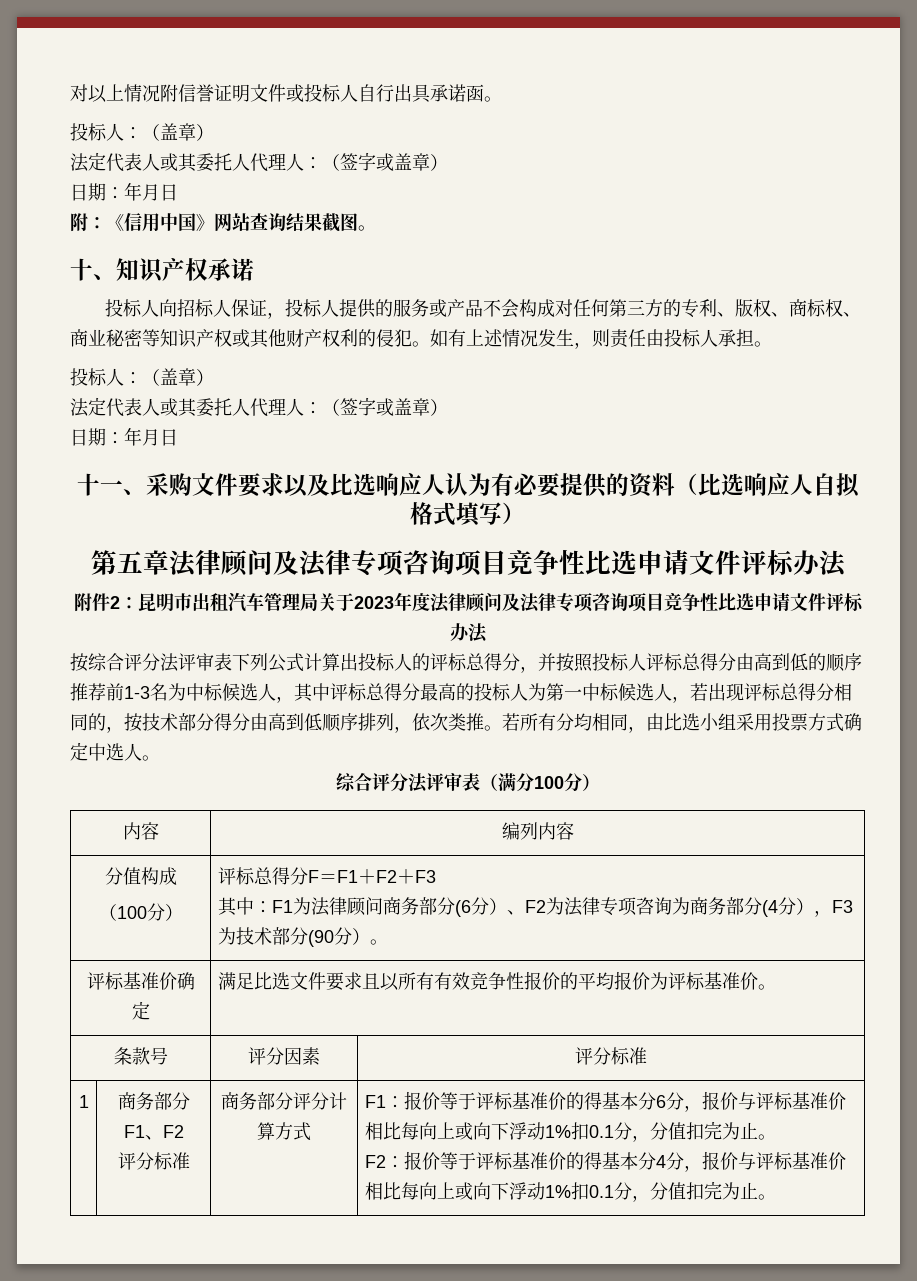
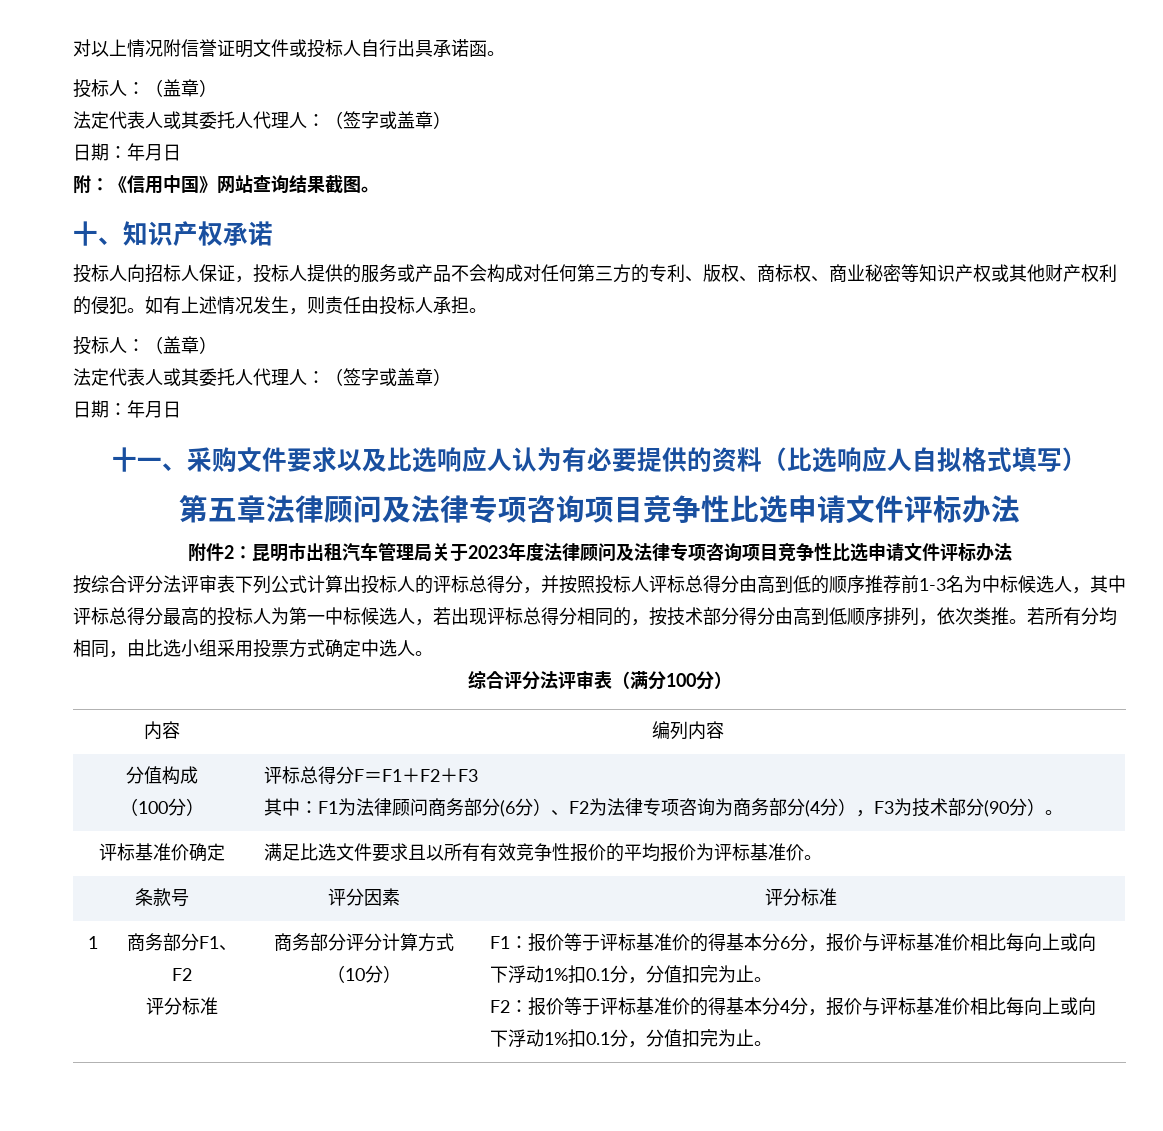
- 商务部分评分计算方式
+ 商务部分评分计算方式（10分）

